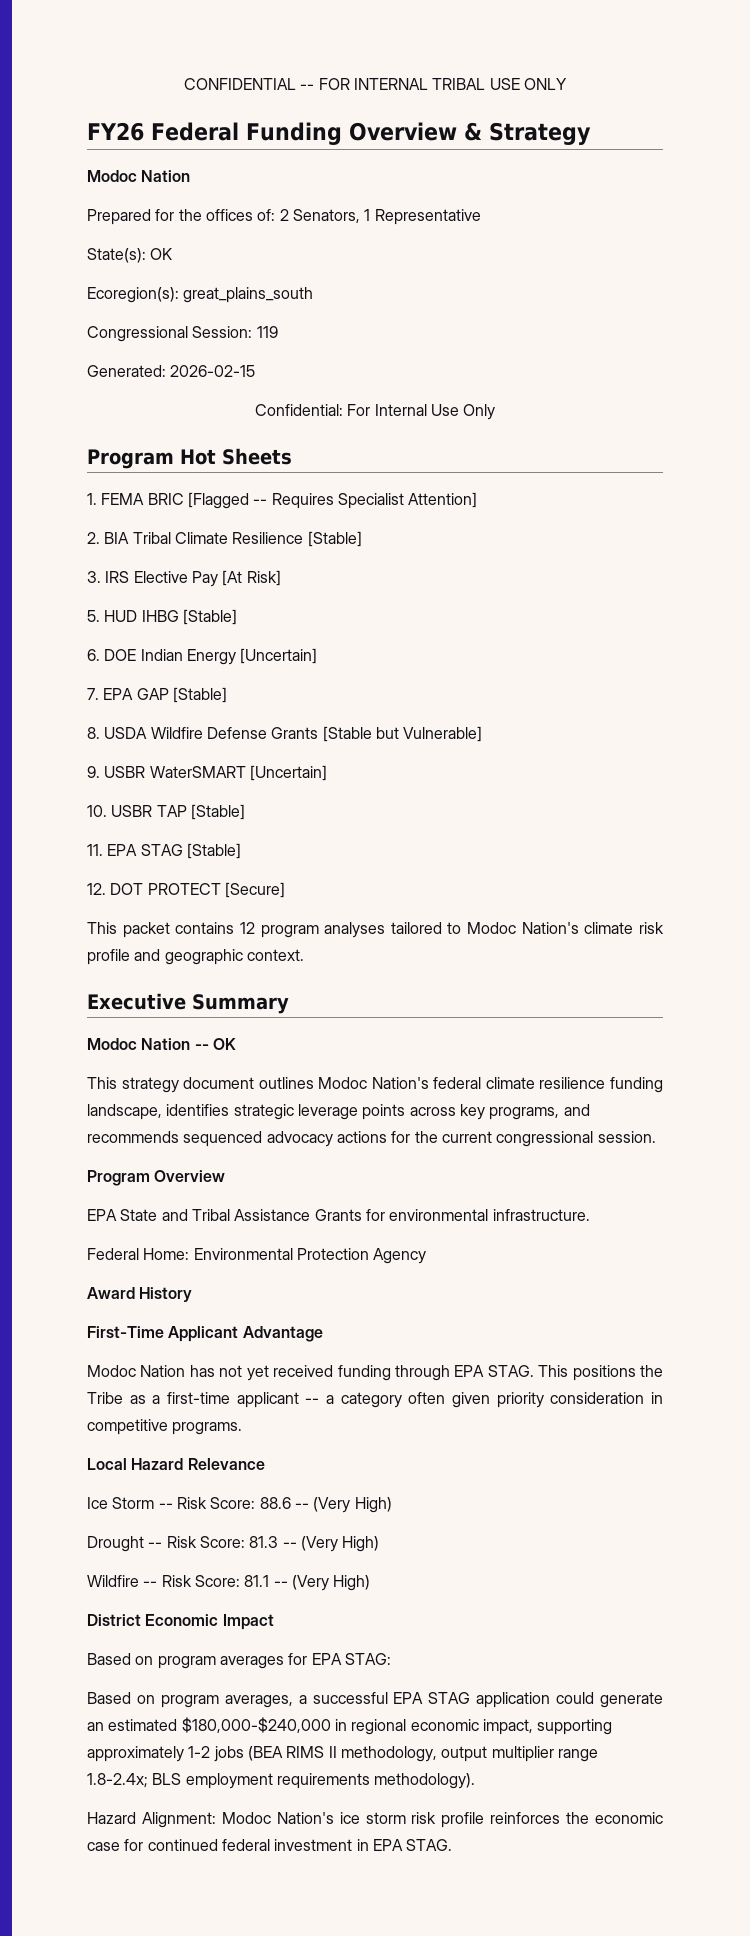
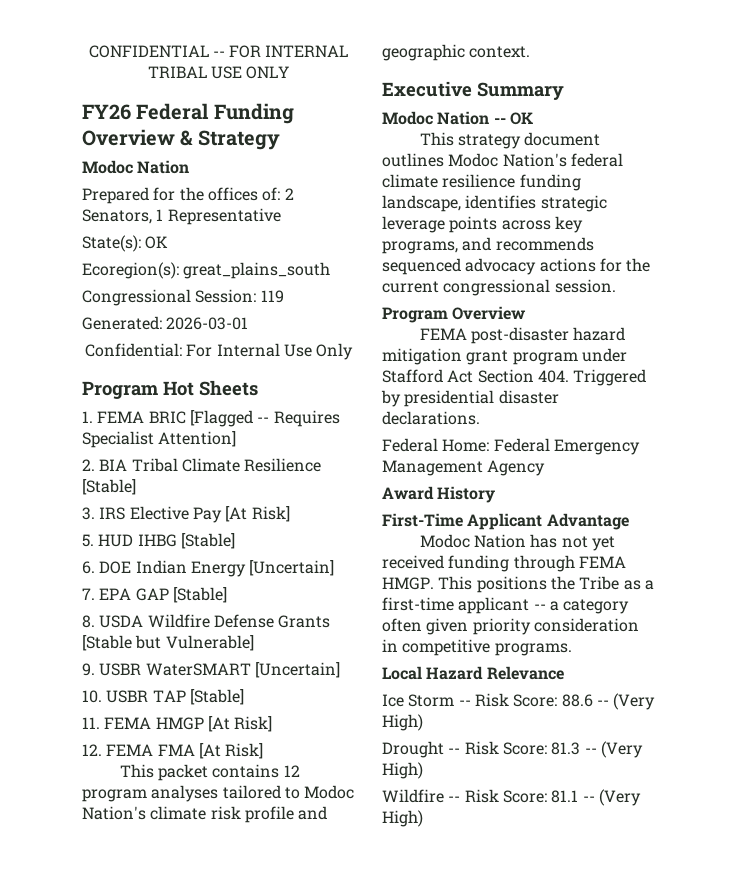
- Generated: 2026-02-15
+ Generated: 2026-03-01
- 11. EPA STAG [Stable]
- 12. DOT PROTECT [Secure]
+ 11. FEMA HMGP [At Risk]
+ 12. FEMA FMA [At Risk]
- EPA State and Tribal Assistance Grants for environmental infrastructure.
+ FEMA post-disaster hazard mitigation grant program under Stafford Act Section 404. Triggered by presidential disaster declarations.
- Federal Home: Environmental Protection Agency
+ Federal Home: Federal Emergency Management Agency
- Modoc Nation has not yet received funding through EPA STAG.
+ Modoc Nation has not yet received funding through FEMA HMGP.
- District Economic Impact
- Based on program averages for EPA STAG:
- Based on program averages, a successful EPA STAG application could generate an estimated $180,000-$240,000 in regional economic impact, supporting approximately 1-2 jobs (BEA RIMS II methodology, output multiplier range 1.8-2.4x; BLS employment requirements methodology).
- Hazard Alignment: Modoc Nation's ice storm risk profile reinforces the economic case for continued federal investment in EPA STAG.

